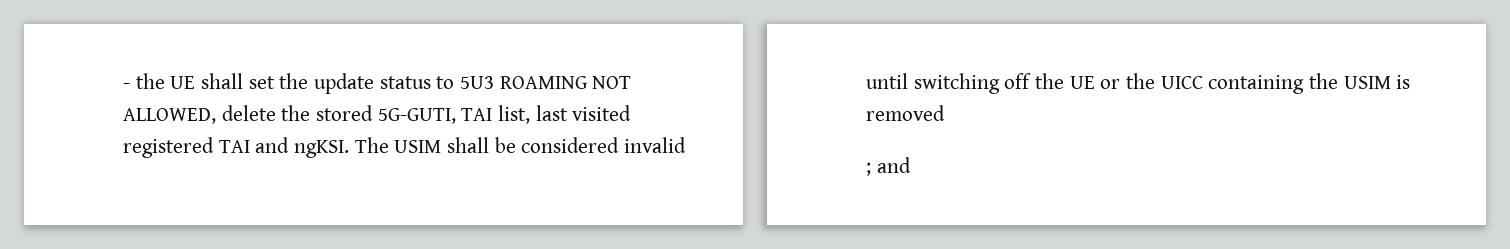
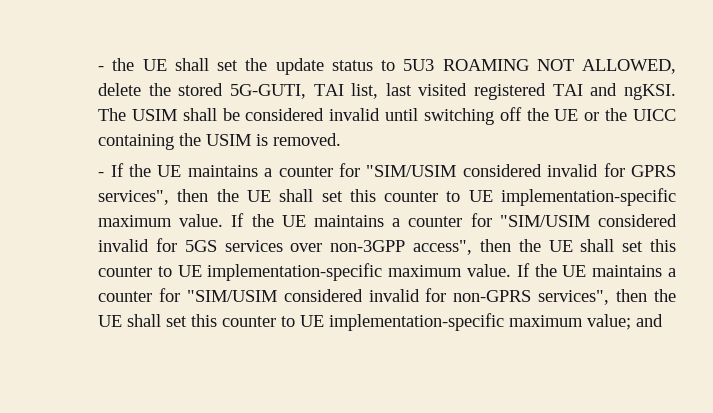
- The USIM shall be considered invalid until switching off the UE or the UICC containing the USIM is removed
- ; and
+ The USIM shall be considered invalid until switching off the UE or the UICC containing the USIM is removed.
+ - If the UE maintains a counter for "SIM/USIM considered invalid for GPRS services", then the UE shall set this counter to UE implementation-specific maximum value. If the UE maintains a counter for "SIM/USIM considered invalid for 5GS services over non-3GPP access", then the UE shall set this counter to UE implementation-specific maximum value. If the UE maintains a counter for "SIM/USIM considered invalid for non-GPRS services", then the UE shall set this counter to UE implementation-specific maximum value; and

